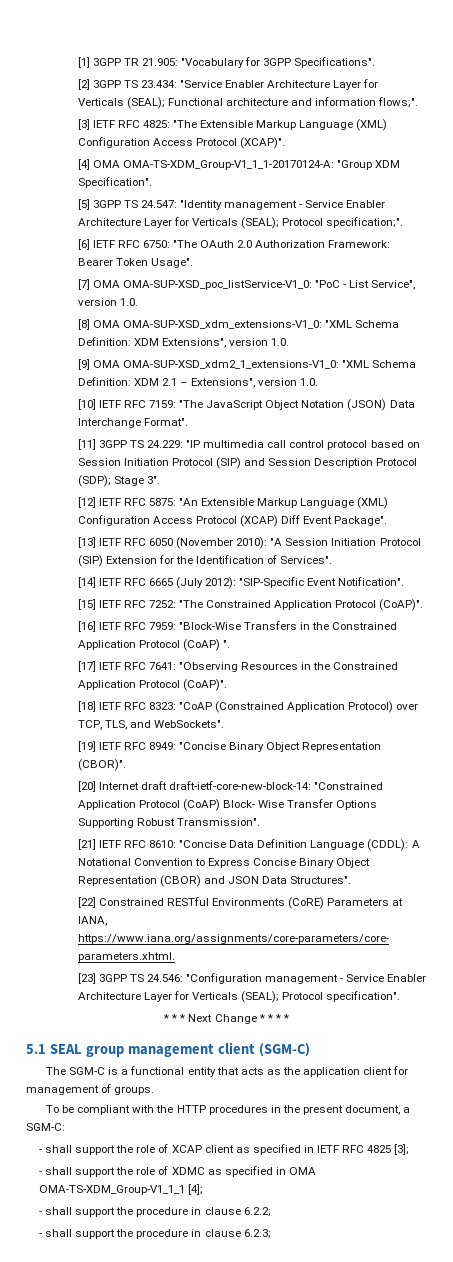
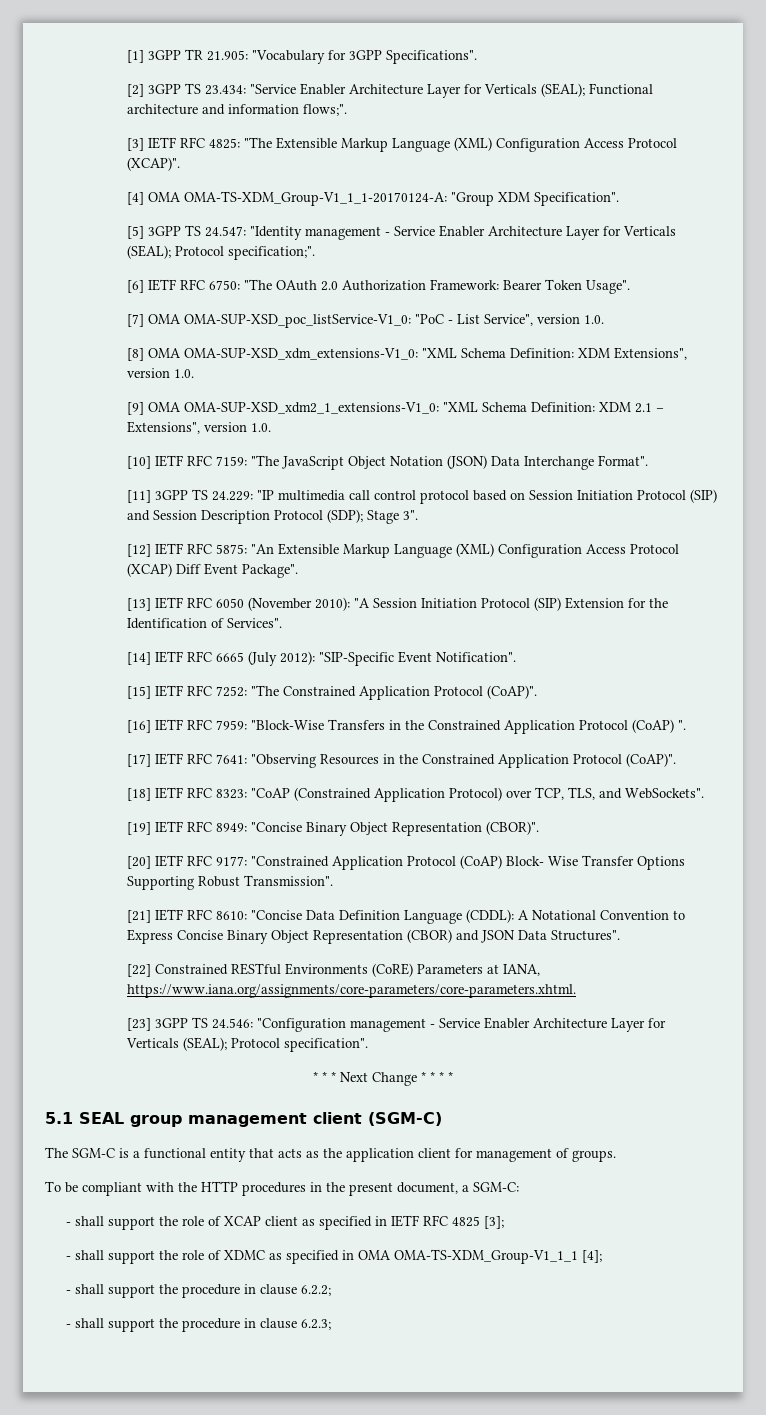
- [20] Internet draft draft-ietf-core-new-block-14: "Constrained Application Protocol (CoAP) Block- Wise Transfer Options Supporting Robust Transmission".
+ [20] IETF RFC 9177: "Constrained Application Protocol (CoAP) Block- Wise Transfer Options Supporting Robust Transmission".

